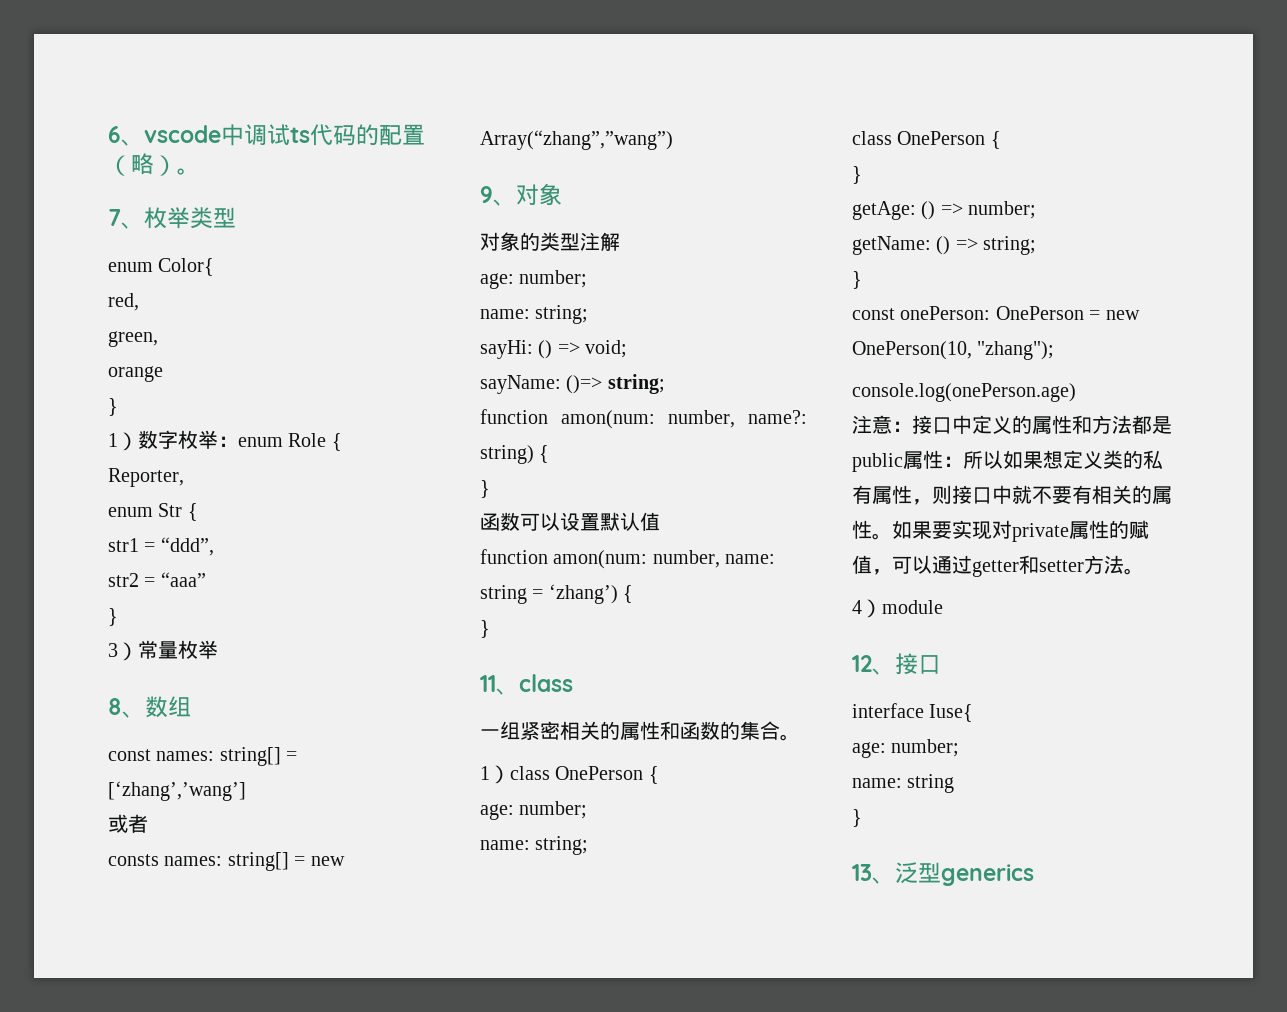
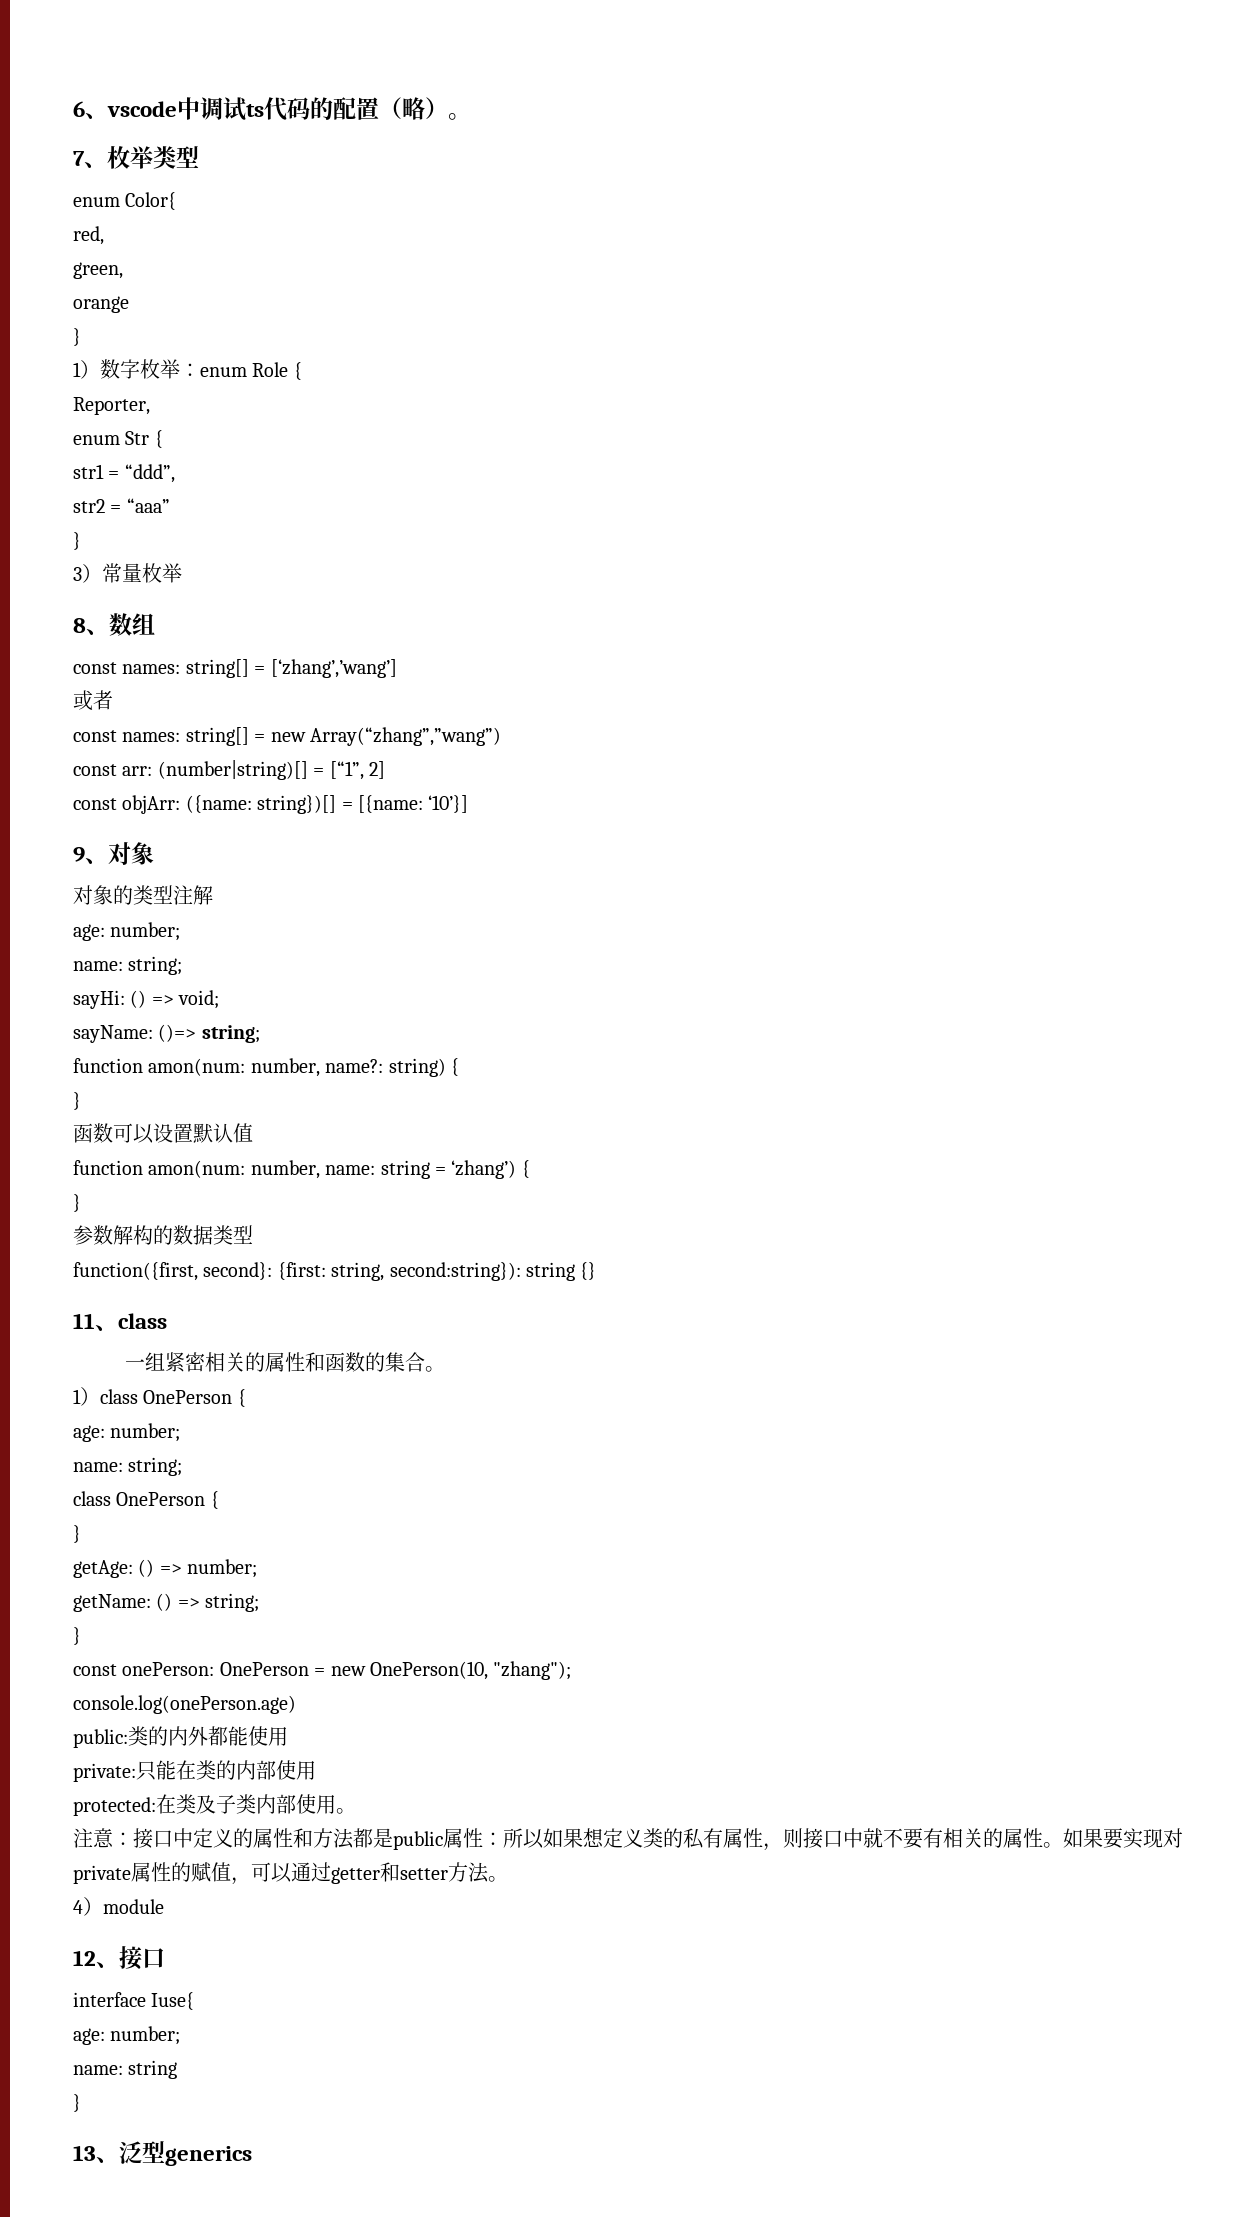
- consts names: string[] = new Array(“zhang”,”wang”)
+ const names: string[] = new Array(“zhang”,”wang”)
+ const arr: (number|string)[] = [“1”, 2]
+ const objArr: ({name: string})[] = [{name: ‘10’}]
+ 参数解构的数据类型
+ function({first, second}: {first: string, second:string}): string {}
+ public:类的内外都能使用
+ private:只能在类的内部使用
+ protected:在类及子类内部使用。

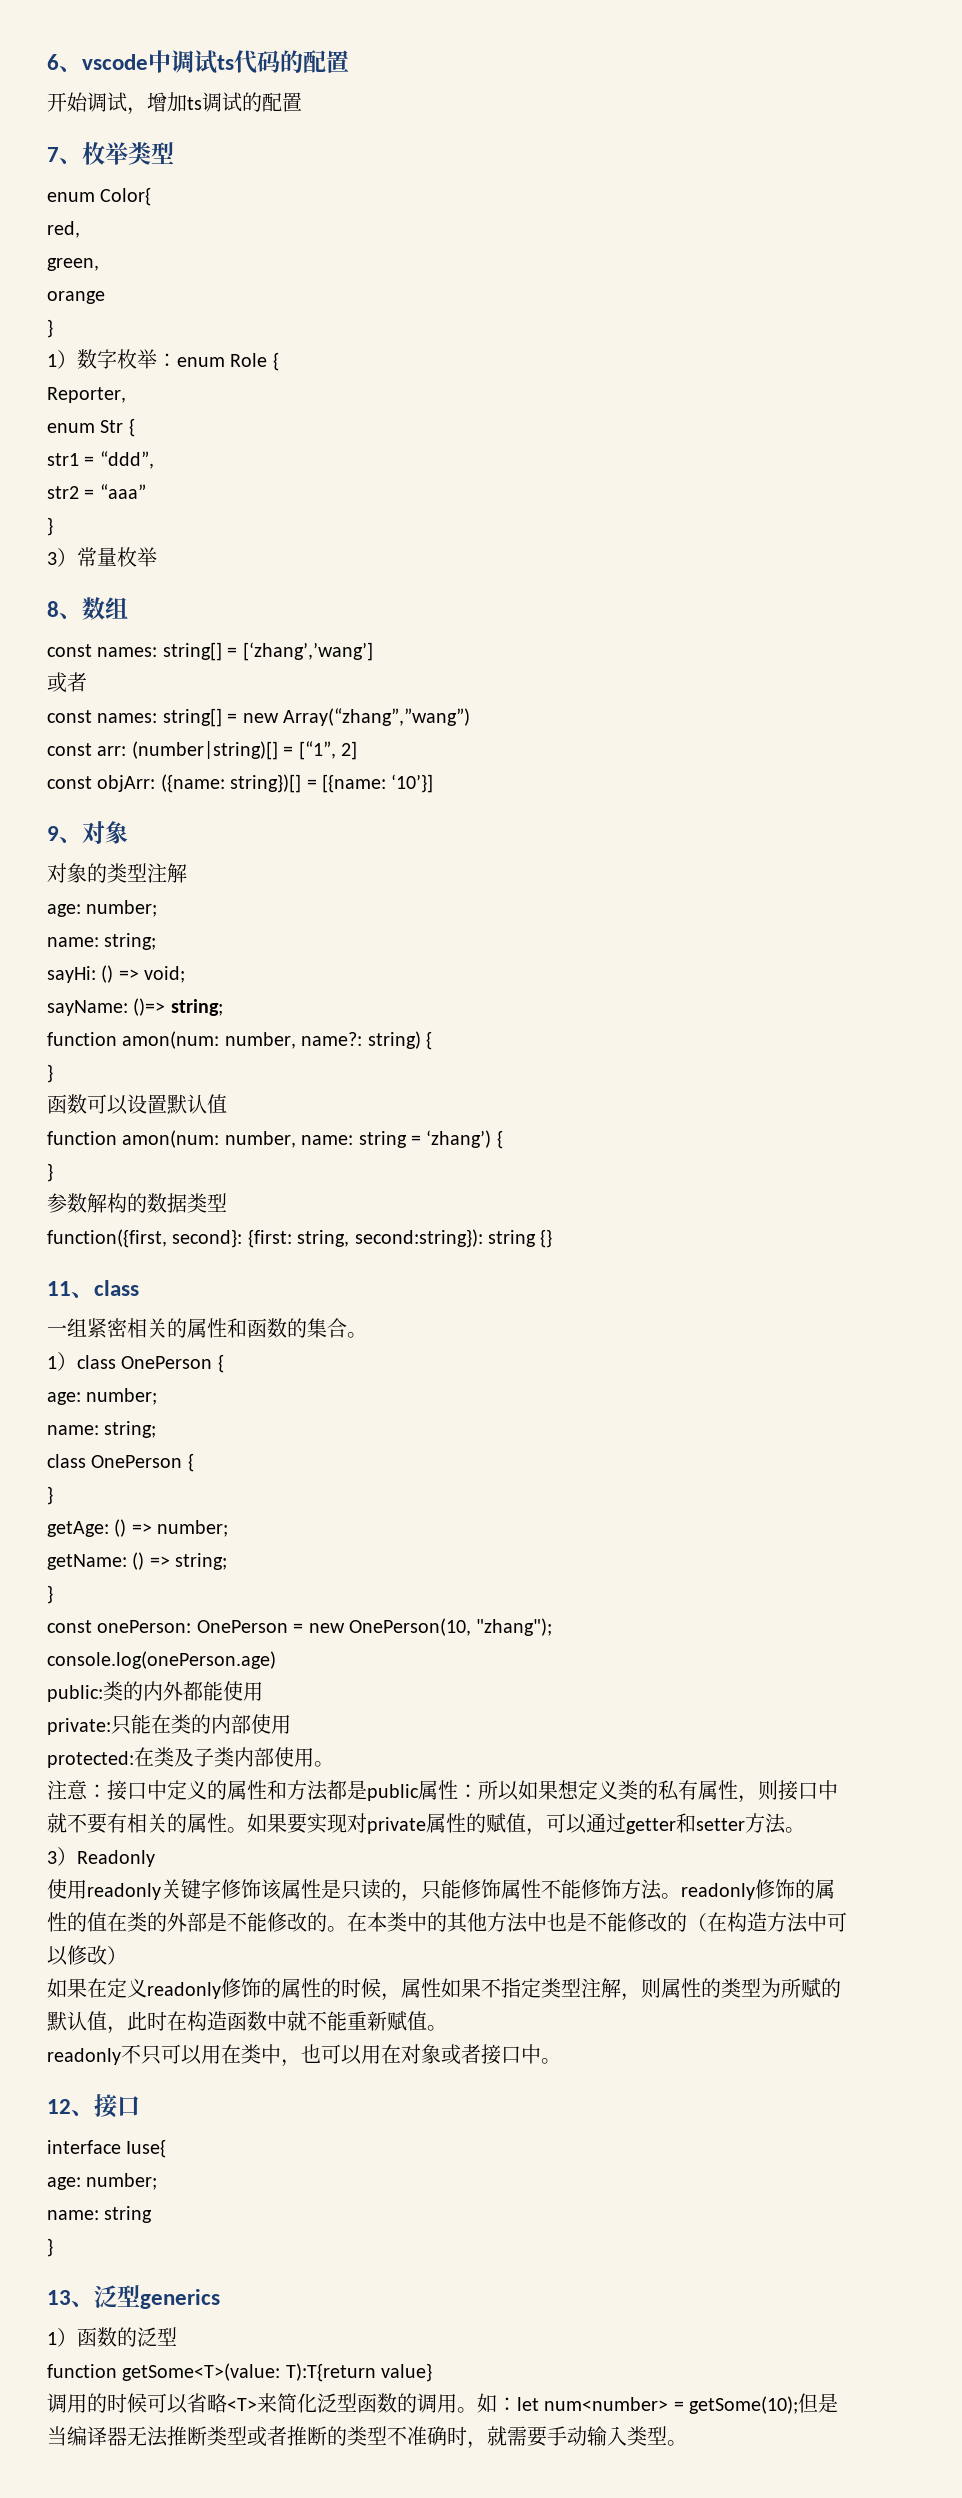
- 6、vscode中调试ts代码的配置（略）。
+ 6、vscode中调试ts代码的配置
+ 开始调试，增加ts调试的配置
- 4）module
+ 3）Readonly
+ 使用readonly关键字修饰该属性是只读的，只能修饰属性不能修饰方法。readonly修饰的属性的值在类的外部是不能修改的。在本类中的其他方法中也是不能修改的（在构造方法中可以修改）
+ 如果在定义readonly修饰的属性的时候，属性如果不指定类型注解，则属性的类型为所赋的默认值，此时在构造函数中就不能重新赋值。
+ readonly不只可以用在类中，也可以用在对象或者接口中。
+ 1）函数的泛型
+ function getSome<T>(value: T):T{return value}
+ 调用的时候可以省略<T>来简化泛型函数的调用。如：let num<number> = getSome(10);但是当编译器无法推断类型或者推断的类型不准确时，就需要手动输入类型。

